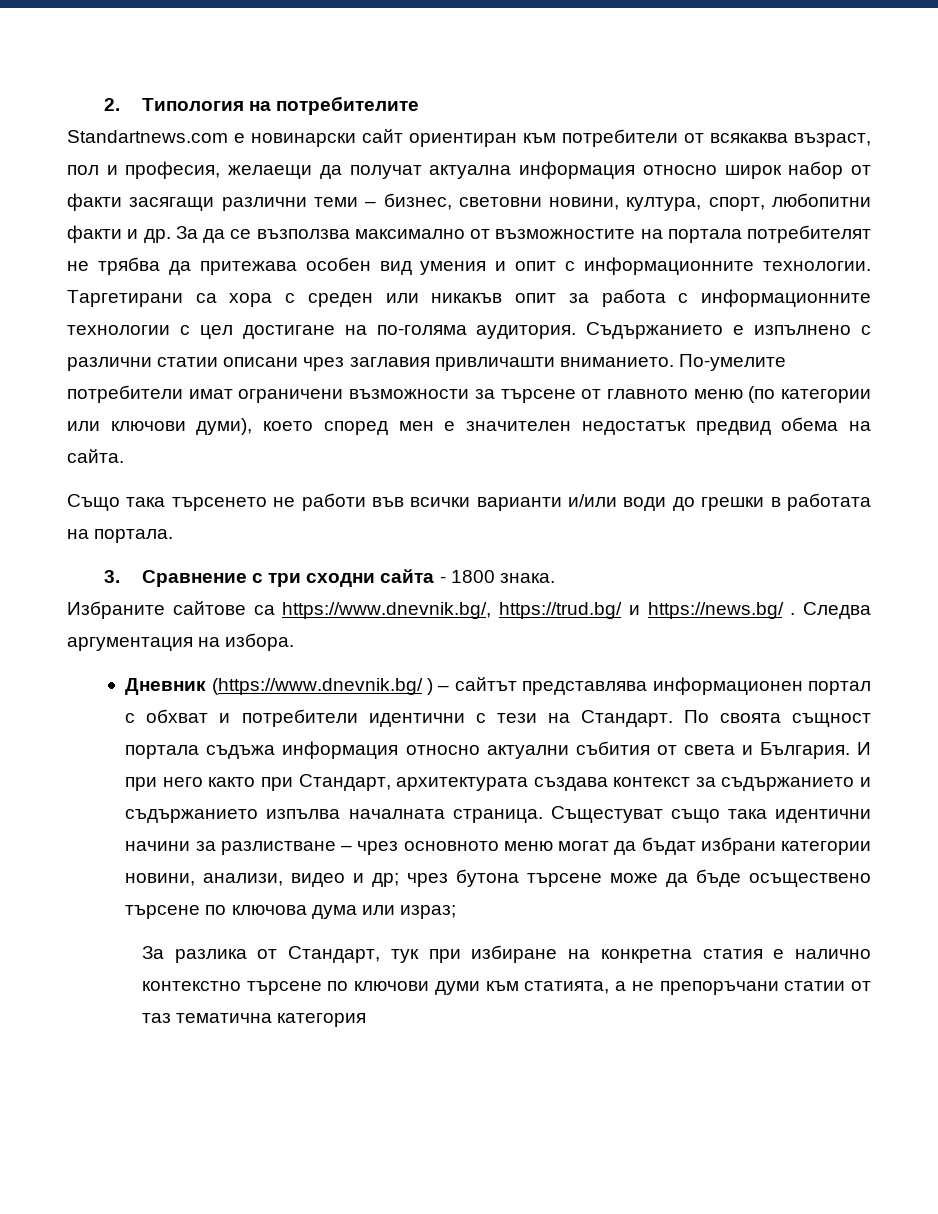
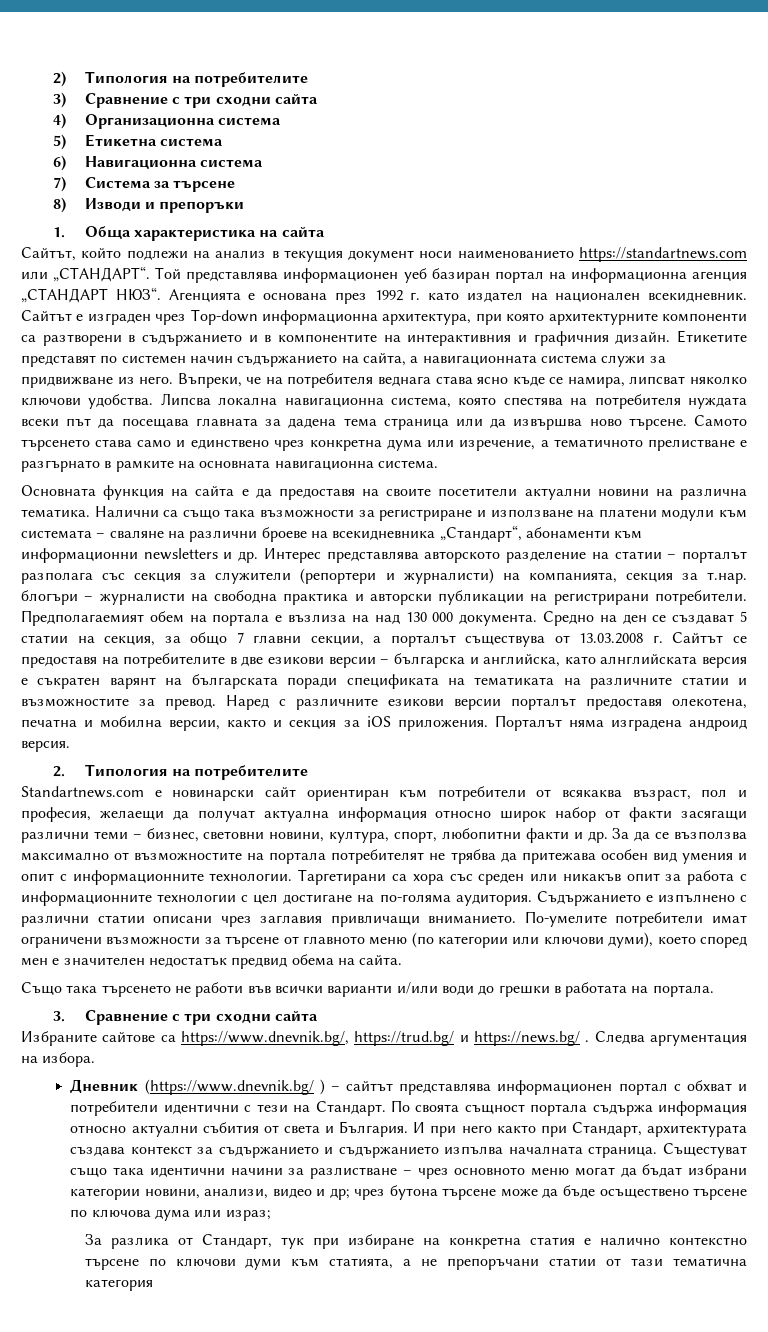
+ 2) Типология на потребителите
+ 3) Сравнение с три сходни сайта
+ 4) Организационна система
+ 5) Етикетна система
+ 6) Навигационна система
+ 7) Система за търсене
+ 8) Изводи и препоръки
+ 1. Обща характеристика на сайта
+ Сайтът, който подлежи на анализ в текущия документ носи наименованието https://standartnews.com или „СТАНДАРТ“. Той представлява информационен уеб базиран портал на информационна агенция „СТАНДАРТ НЮЗ“. Агенцията е основана през 1992 г. като издател на национален всекидневник. Сайтът е изграден чрез Top-down информационна архитектура, при която архитектурните компоненти са разтворени в съдържанието и в компонентите на интерактивния и графичния дизайн. Етикетите представят по системен начин съдържанието на сайта, а навигационната система служи за придвижване из него. Въпреки, че на потребителя веднага става ясно къде се намира, липсват няколко ключови удобства. Липсва локална навигационна система, която спестява на потребителя нуждата всеки път да посещава главната за дадена тема страница или да извършва ново търсене. Самото търсенето става само и единствено чрез конкретна дума или изречение, а тематичното прелистване е разгърнато в рамките на основната навигационна система.
+ Основната функция на сайта е да предоставя на своите посетители актуални новини на различна тематика. Налични са също така възможности за регистриране и използване на платени модули към системата – сваляне на различни броеве на всекидневника „Стандарт“, абонаменти към информационни newsletters и др. Интерес представлява авторското разделение на статии – порталът разполага със секция за служители (репортери и журналисти) на компанията, секция за т.нар. блогъри – журналисти на свободна практика и авторски публикации на регистрирани потребители. Предполагаемият обем на портала е възлиза на над 130 000 документа. Средно на ден се създават 5 статии на секция, за общо 7 главни секции, а порталът съществува от 13.03.2008 г. Сайтът се предоставя на потребителите в две езикови версии – българска и английска, като алнглийската версия е съкратен варянт на българската поради спецификата на тематиката на различните статии и възможностите за превод. Наред с различните езикови версии порталът предоставя олекотена, печатна и мобилна версии, както и секция за iOS приложения. Порталът няма изградена андроид версия.
- Таргетирани са хора с среден или никакъв опит за работа с информационните технологии с цел достигане на по-голяма аудитория.
+ Таргетирани са хора със среден или никакъв опит за работа с информационните технологии с цел достигане на по-голяма аудитория.
- Съдържанието е изпълнено с различни статии описани чрез заглавия привличашти вниманието.
+ Съдържанието е изпълнено с различни статии описани чрез заглавия привличащи вниманието.
- 3. Сравнение с три сходни сайта - 1800 знака.
+ 3. Сравнение с три сходни сайта
- По своята същност портала съдъжа информация относно актуални събития от света и България.
+ По своята същност портала съдържа информация относно актуални събития от света и България.
- За разлика от Стандарт, тук при избиране на конкретна статия е налично контекстно търсене по ключови думи към статията, а не препоръчани статии от таз тематична категория
+ За разлика от Стандарт, тук при избиране на конкретна статия е налично контекстно търсене по ключови думи към статията, а не препоръчани статии от тази тематична категория

